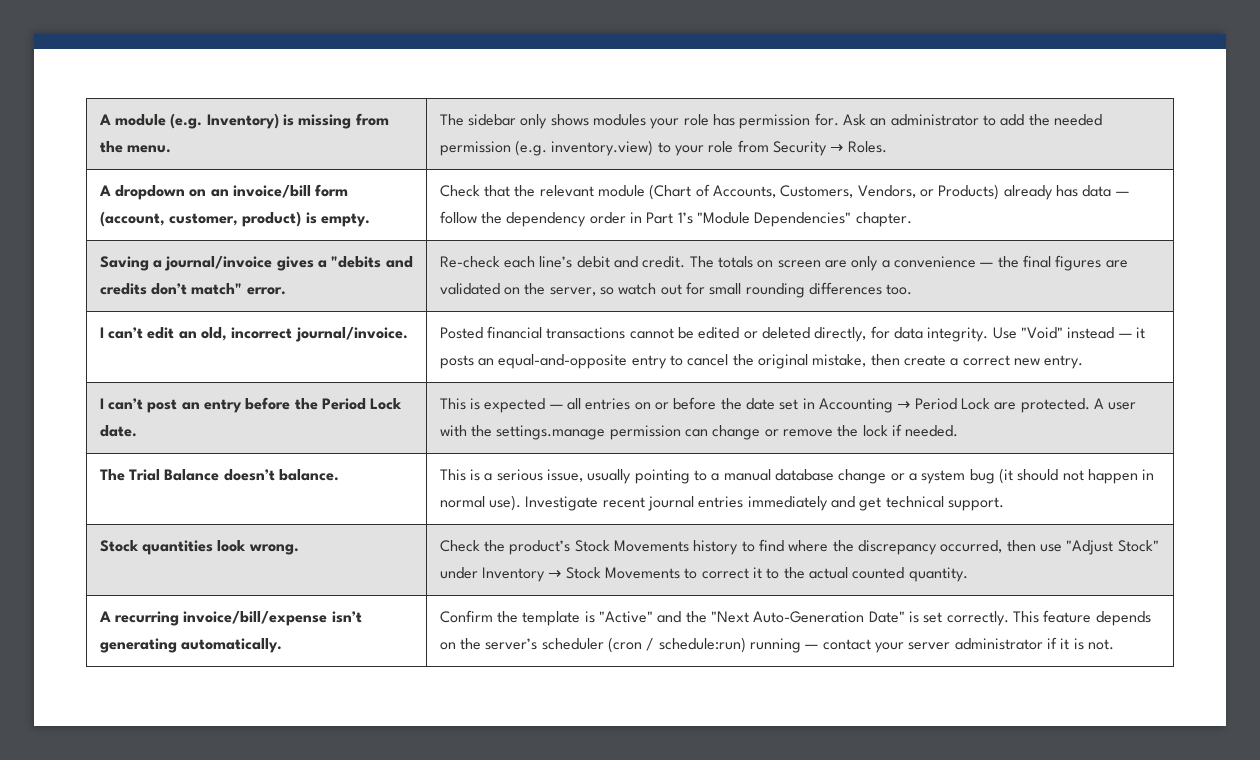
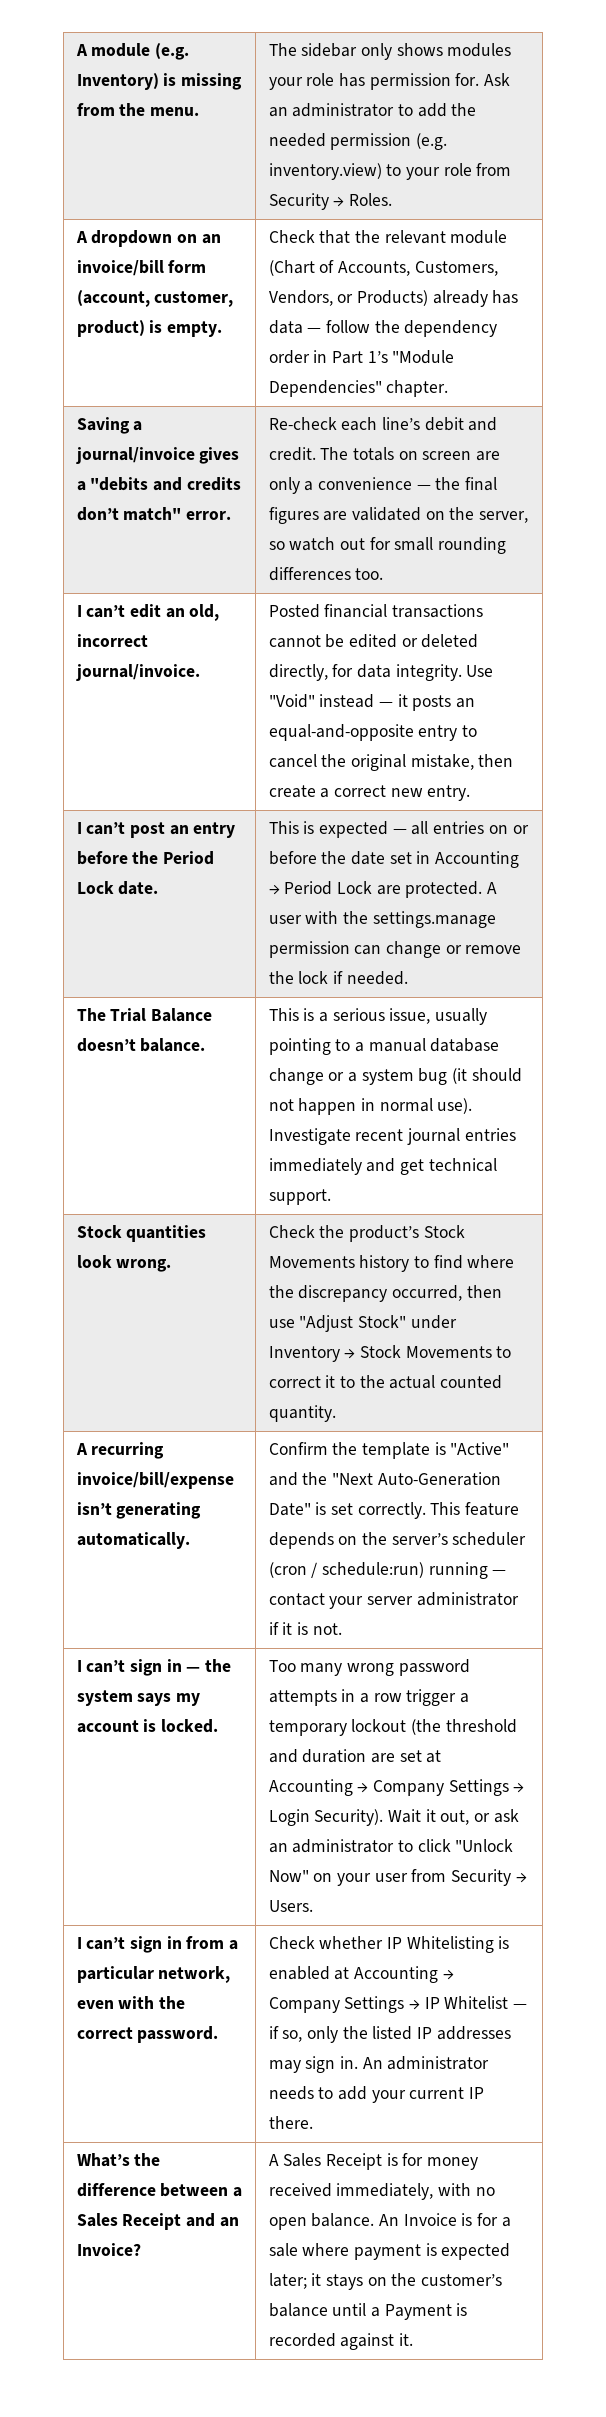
+ I can’t sign in — the system says my account is locked. | Too many wrong password attempts in a row trigger a temporary lockout (the threshold and duration are set at Accounting → Company Settings → Login Security). Wait it out, or ask an administrator to click "Unlock Now" on your user from Security → Users.
+ I can’t sign in from a particular network, even with the correct password. | Check whether IP Whitelisting is enabled at Accounting → Company Settings → IP Whitelist — if so, only the listed IP addresses may sign in. An administrator needs to add your current IP there.
+ What’s the difference between a Sales Receipt and an Invoice? | A Sales Receipt is for money received immediately, with no open balance. An Invoice is for a sale where payment is expected later; it stays on the customer’s balance until a Payment is recorded against it.

